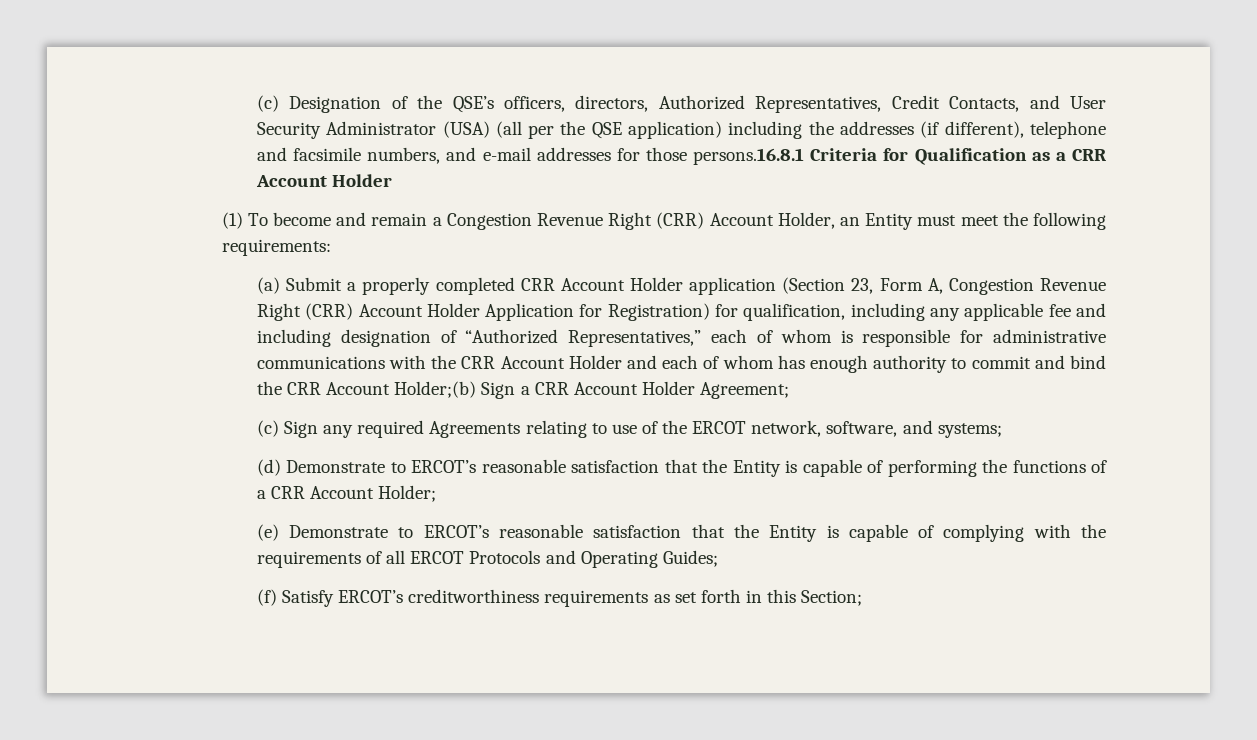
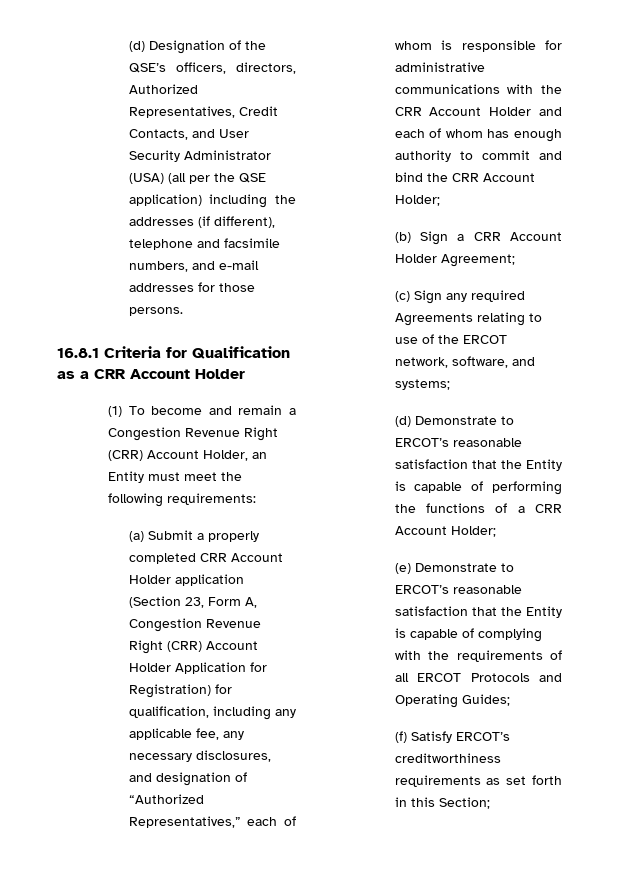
- (c) Designation of the QSE’s officers, directors, Authorized Representatives, Credit Contacts, and User Security Administrator (USA) (all per the QSE application) including the addresses (if different), telephone and facsimile numbers, and e-mail addresses for those persons.16.8.1 Criteria for Qualification as a CRR Account Holder
+ (d) Designation of the QSE’s officers, directors, Authorized Representatives, Credit Contacts, and User Security Administrator (USA) (all per the QSE application) including the addresses (if different), telephone and facsimile numbers, and e-mail addresses for those persons.
+ 16.8.1 Criteria for Qualification as a CRR Account Holder
- (a) Submit a properly completed CRR Account Holder application (Section 23, Form A, Congestion Revenue Right (CRR) Account Holder Application for Registration) for qualification, including any applicable fee and including designation of “Authorized Representatives,” each of whom is responsible for administrative communications with the CRR Account Holder and each of whom has enough authority to commit and bind the CRR Account Holder;(b) Sign a CRR Account Holder Agreement;
+ (a) Submit a properly completed CRR Account Holder application (Section 23, Form A, Congestion Revenue Right (CRR) Account Holder Application for Registration) for qualification, including any applicable fee, any necessary disclosures, and designation of “Authorized Representatives,” each of whom is responsible for administrative communications with the CRR Account Holder and each of whom has enough authority to commit and bind the CRR Account Holder;
+ (b) Sign a CRR Account Holder Agreement;

